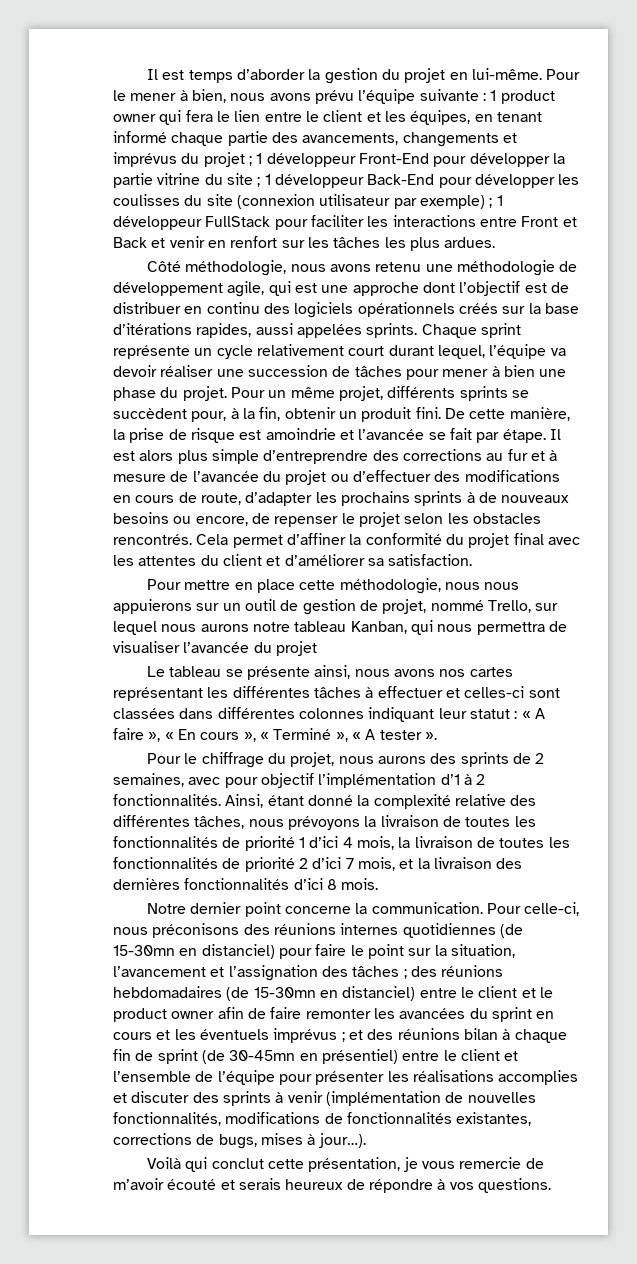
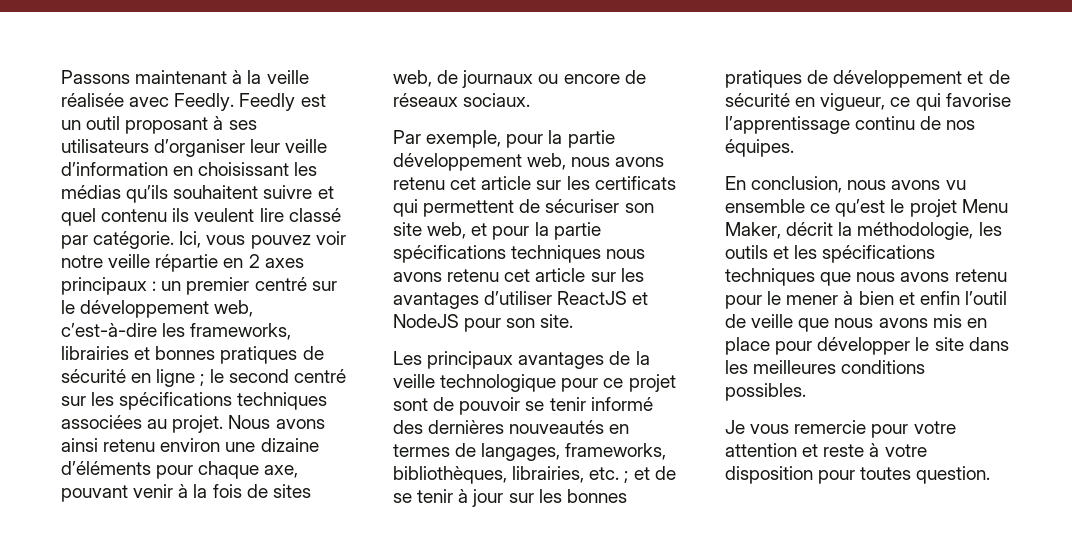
- Il est temps d’aborder la gestion du projet en lui-même. Pour le mener à bien, nous avons prévu l’équipe suivante : 1 product owner qui fera le lien entre le client et les équipes, en tenant informé chaque partie des avancements, changements et imprévus du projet ; 1 développeur Front-End pour développer la partie vitrine du site ; 1 développeur Back-End pour développer les coulisses du site (connexion utilisateur par exemple) ; 1 développeur FullStack pour faciliter les interactions entre Front et Back et venir en renfort sur les tâches les plus ardues.
- Côté méthodologie, nous avons retenu une méthodologie de développement agile, qui est une approche dont l’objectif est de distribuer en continu des logiciels opérationnels créés sur la base d’itérations rapides, aussi appelées sprints. Chaque sprint représente un cycle relativement court durant lequel, l’équipe va devoir réaliser une succession de tâches pour mener à bien une phase du projet. Pour un même projet, différents sprints se succèdent pour, à la fin, obtenir un produit fini. De cette manière, la prise de risque est amoindrie et l’avancée se fait par étape. Il est alors plus simple d’entreprendre des corrections au fur et à mesure de l’avancée du projet ou d’effectuer des modifications en cours de route, d’adapter les prochains sprints à de nouveaux besoins ou encore, de repenser le projet selon les obstacles rencontrés. Cela permet d’affiner la conformité du projet final avec les attentes du client et d’améliorer sa satisfaction.
- Pour mettre en place cette méthodologie, nous nous appuierons sur un outil de gestion de projet, nommé Trello, sur lequel nous aurons notre tableau Kanban, qui nous permettra de visualiser l’avancée du projet
- Le tableau se présente ainsi, nous avons nos cartes représentant les différentes tâches à effectuer et celles-ci sont classées dans différentes colonnes indiquant leur statut : « A faire », « En cours », « Terminé », « A tester ».
- Pour le chiffrage du projet, nous aurons des sprints de 2 semaines, avec pour objectif l’implémentation d’1 à 2 fonctionnalités. Ainsi, étant donné la complexité relative des différentes tâches, nous prévoyons la livraison de toutes les fonctionnalités de priorité 1 d’ici 4 mois, la livraison de toutes les fonctionnalités de priorité 2 d’ici 7 mois, et la livraison des dernières fonctionnalités d’ici 8 mois.
- Notre dernier point concerne la communication. Pour celle-ci, nous préconisons des réunions internes quotidiennes (de 15-30mn en distanciel) pour faire le point sur la situation, l’avancement et l’assignation des tâches ; des réunions hebdomadaires (de 15-30mn en distanciel) entre le client et le product owner afin de faire remonter les avancées du sprint en cours et les éventuels imprévus ; et des réunions bilan à chaque fin de sprint (de 30-45mn en présentiel) entre le client et l’ensemble de l’équipe pour présenter les réalisations accomplies et discuter des sprints à venir (implémentation de nouvelles fonctionnalités, modifications de fonctionnalités existantes, corrections de bugs, mises à jour…).
- Voilà qui conclut cette présentation, je vous remercie de m’avoir écouté et serais heureux de répondre à vos questions.
+ Passons maintenant à la veille réalisée avec Feedly. Feedly est un outil proposant à ses utilisateurs d’organiser leur veille d’information en choisissant les médias qu’ils souhaitent suivre et quel contenu ils veulent lire classé par catégorie. Ici, vous pouvez voir notre veille répartie en 2 axes principaux : un premier centré sur le développement web, c’est-à-dire les frameworks, librairies et bonnes pratiques de sécurité en ligne ; le second centré sur les spécifications techniques associées au projet. Nous avons ainsi retenu environ une dizaine d’éléments pour chaque axe, pouvant venir à la fois de sites web, de journaux ou encore de réseaux sociaux.
+ Par exemple, pour la partie développement web, nous avons retenu cet article sur les certificats qui permettent de sécuriser son site web, et pour la partie spécifications techniques nous avons retenu cet article sur les avantages d’utiliser ReactJS et NodeJS pour son site.
+ Les principaux avantages de la veille technologique pour ce projet sont de pouvoir se tenir informé des dernières nouveautés en termes de langages, frameworks, bibliothèques, librairies, etc. ; et de se tenir à jour sur les bonnes pratiques de développement et de sécurité en vigueur, ce qui favorise l’apprentissage continu de nos équipes.
+ En conclusion, nous avons vu ensemble ce qu’est le projet Menu Maker, décrit la méthodologie, les outils et les spécifications techniques que nous avons retenu pour le mener à bien et enfin l’outil de veille que nous avons mis en place pour développer le site dans les meilleures conditions possibles.
+ Je vous remercie pour votre attention et reste à votre disposition pour toutes question.

